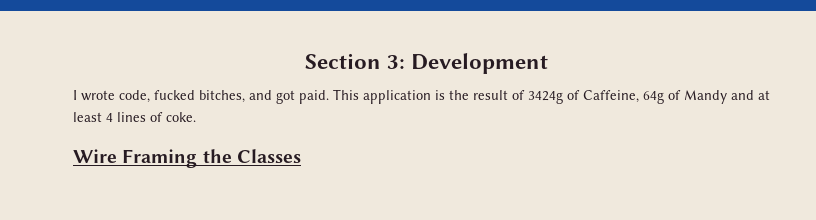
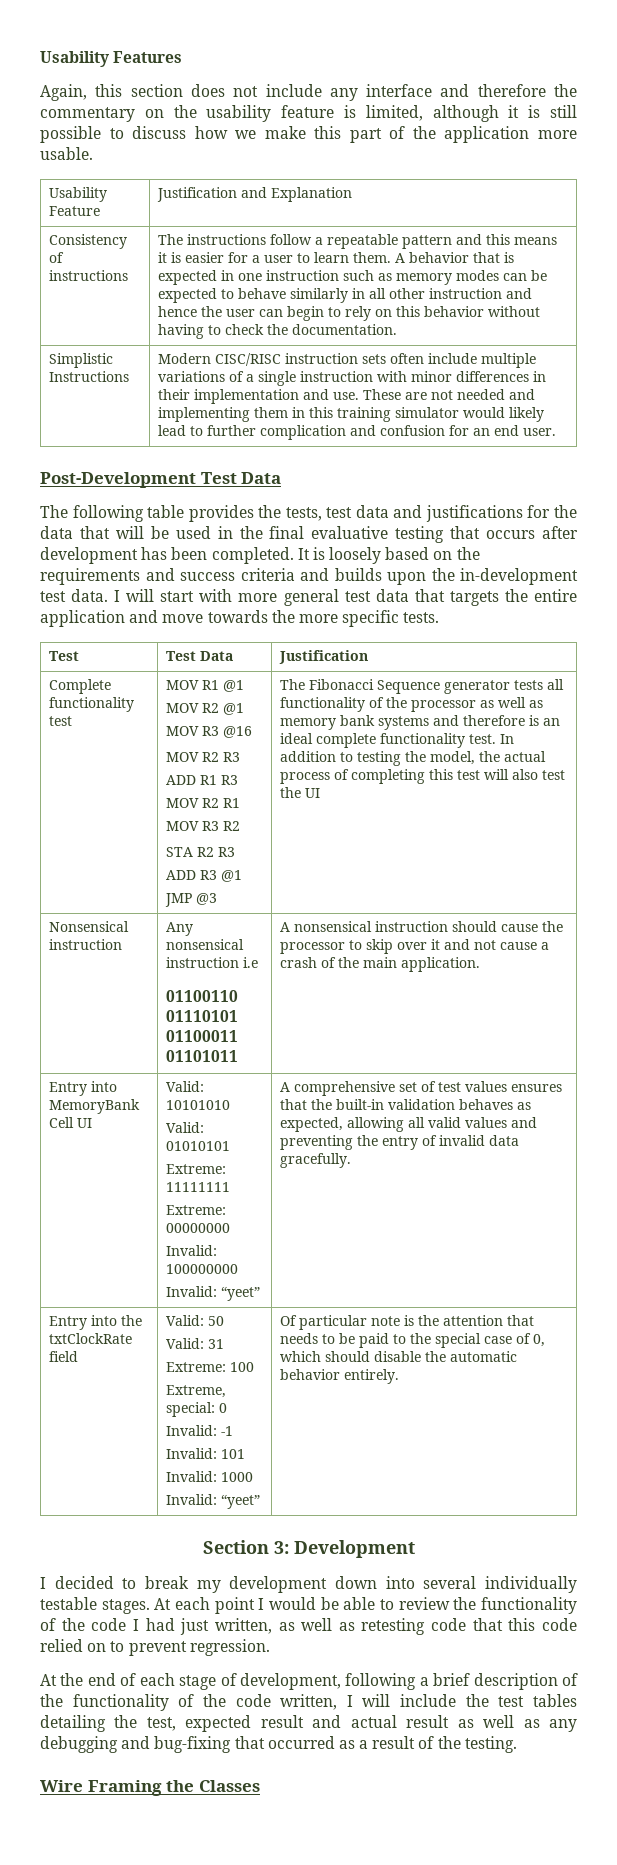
+ Usability Features
+ Again, this section does not include any interface and therefore the commentary on the usability feature is limited, although it is still possible to discuss how we make this part of the application more usable.
+ Usability Feature | Justification and Explanation
+ Consistency of instructions | The instructions follow a repeatable pattern and this means it is easier for a user to learn them. A behavior that is expected in one instruction such as memory modes can be expected to behave similarly in all other instruction and hence the user can begin to rely on this behavior without having to check the documentation.
+ Simplistic Instructions | Modern CISC/RISC instruction sets often include multiple variations of a single instruction with minor differences in their implementation and use. These are not needed and implementing them in this training simulator would likely lead to further complication and confusion for an end user.
+ Post-Development Test Data
+ The following table provides the tests, test data and justifications for the data that will be used in the final evaluative testing that occurs after development has been completed. It is loosely based on the requirements and success criteria and builds upon the in-development test data. I will start with more general test data that targets the entire application and move towards the more specific tests.
+ Test | Test Data | Justification
+ Complete functionality test | MOV R1 @1
+ MOV R2 @1
+ MOV R3 @16
+ MOV R2 R3
+ ADD R1 R3
+ MOV R2 R1
+ MOV R3 R2
+ STA R2 R3
+ ADD R3 @1
+ JMP @3 | The Fibonacci Sequence generator tests all functionality of the processor as well as memory bank systems and therefore is an ideal complete functionality test. In addition to testing the model, the actual process of completing this test will also test the UI
+ Nonsensical instruction | Any nonsensical instruction i.e
+ 01100110 01110101 01100011 01101011 | A nonsensical instruction should cause the processor to skip over it and not cause a crash of the main application.
+ Entry into MemoryBank Cell UI | Valid: 10101010
+ Valid: 01010101
+ Extreme: 11111111
+ Extreme: 00000000
+ Invalid: 100000000
+ Invalid: “yeet” | A comprehensive set of test values ensures that the built-in validation behaves as expected, allowing all valid values and preventing the entry of invalid data gracefully.
+ Entry into the txtClockRate field | Valid: 50
+ Valid: 31
+ Extreme: 100
+ Extreme, special: 0
+ Invalid: -1
+ Invalid: 101
+ Invalid: 1000
+ Invalid: “yeet” | Of particular note is the attention that needs to be paid to the special case of 0, which should disable the automatic behavior entirely.
  Section 3: Development
- I wrote code, fucked bitches, and got paid. This application is the result of 3424g of Caffeine, 64g of Mandy and at least 4 lines of coke.
+ I decided to break my development down into several individually testable stages. At each point I would be able to review the functionality of the code I had just written, as well as retesting code that this code relied on to prevent regression.
+ At the end of each stage of development, following a brief description of the functionality of the code written, I will include the test tables detailing the test, expected result and actual result as well as any debugging and bug-fixing that occurred as a result of the testing.

